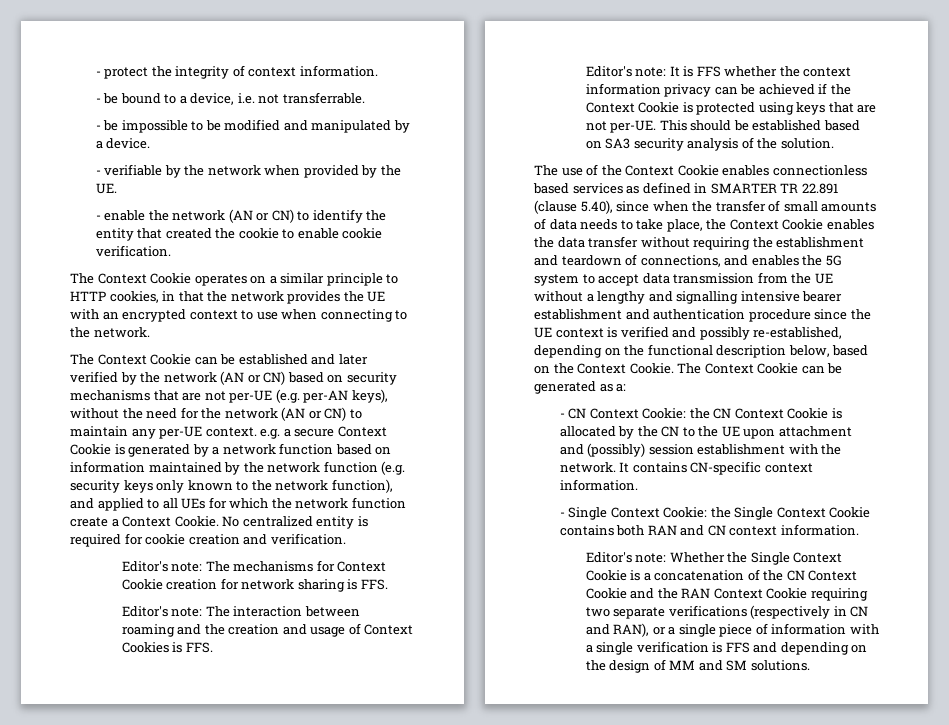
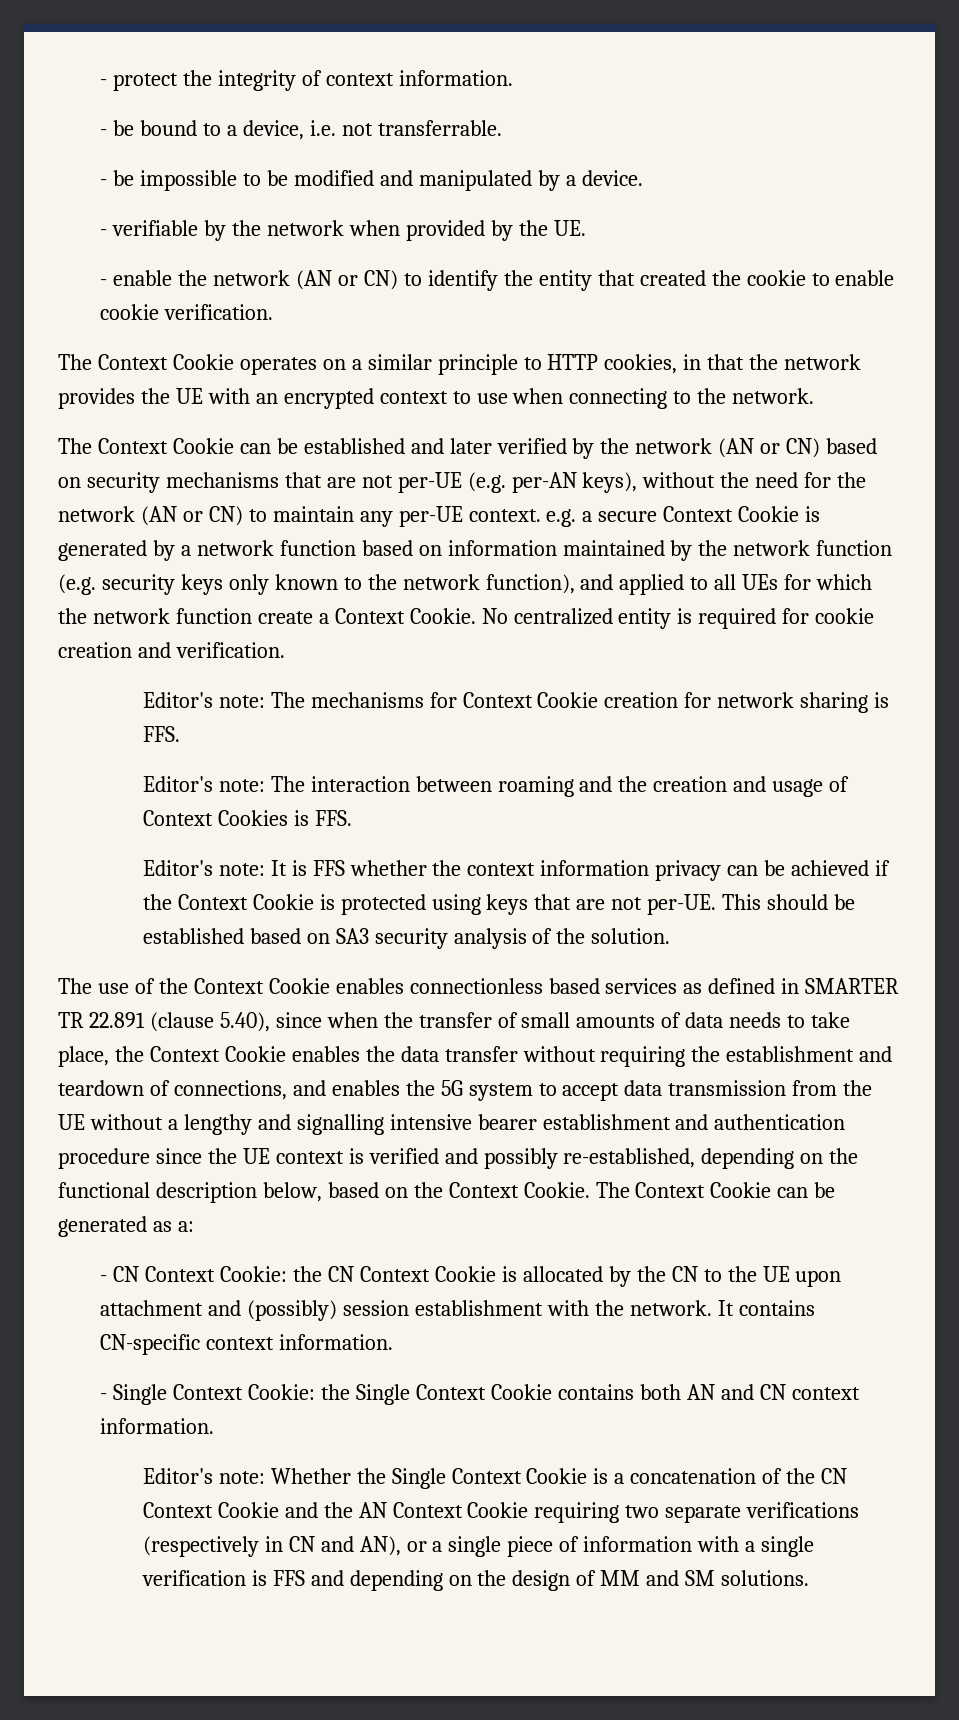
- - Single Context Cookie: the Single Context Cookie contains both RAN and CN context information.
+ - Single Context Cookie: the Single Context Cookie contains both AN and CN context information.
- Editor's note: Whether the Single Context Cookie is a concatenation of the CN Context Cookie and the RAN Context Cookie requiring two separate verifications (respectively in CN and RAN), or a single piece of information with a single verification is FFS and depending on the design of MM and SM solutions.
+ Editor's note: Whether the Single Context Cookie is a concatenation of the CN Context Cookie and the AN Context Cookie requiring two separate verifications (respectively in CN and AN), or a single piece of information with a single verification is FFS and depending on the design of MM and SM solutions.

